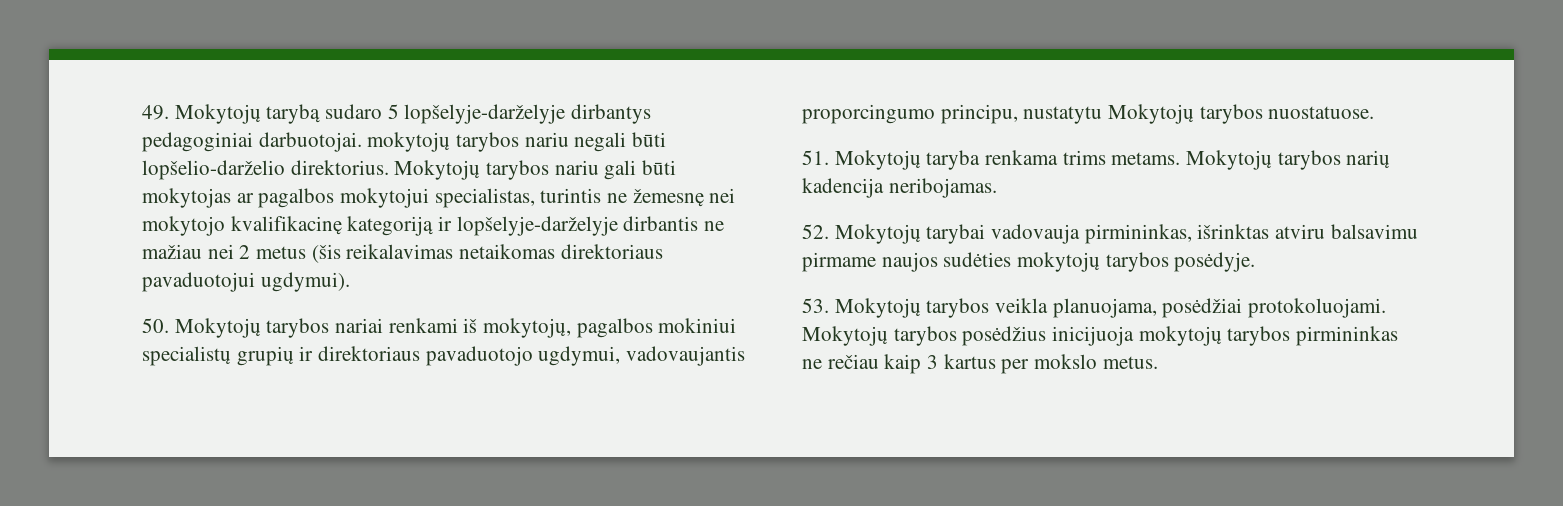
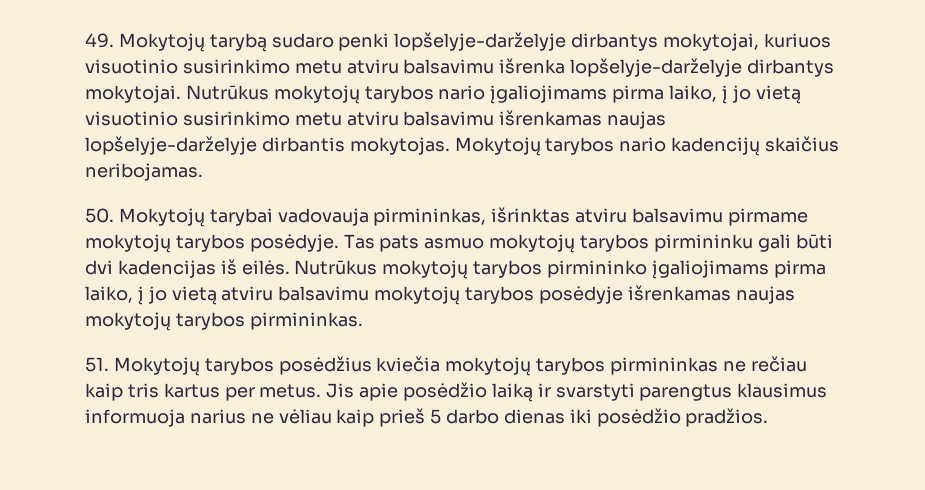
- 49. Mokytojų tarybą sudaro 5 lopšelyje-darželyje dirbantys pedagoginiai darbuotojai. mokytojų tarybos nariu negali būti lopšelio-darželio direktorius. Mokytojų tarybos nariu gali būti mokytojas ar pagalbos mokytojui specialistas, turintis ne žemesnę nei mokytojo kvalifikacinę kategoriją ir lopšelyje-darželyje dirbantis ne mažiau nei 2 metus (šis reikalavimas netaikomas direktoriaus pavaduotojui ugdymui).
- 50. Mokytojų tarybos nariai renkami iš mokytojų, pagalbos mokiniui specialistų grupių ir direktoriaus pavaduotojo ugdymui, vadovaujantis proporcingumo principu, nustatytu Mokytojų tarybos nuostatuose.
- 51. Mokytojų taryba renkama trims metams. Mokytojų tarybos narių kadencija neribojamas.
- 52. Mokytojų tarybai vadovauja pirmininkas, išrinktas atviru balsavimu pirmame naujos sudėties mokytojų tarybos posėdyje.
- 53. Mokytojų tarybos veikla planuojama, posėdžiai protokoluojami. Mokytojų tarybos posėdžius inicijuoja mokytojų tarybos pirmininkas ne rečiau kaip 3 kartus per mokslo metus.
+ 49. Mokytojų tarybą sudaro penki lopšelyje-darželyje dirbantys mokytojai, kuriuos visuotinio susirinkimo metu atviru balsavimu išrenka lopšelyje-darželyje dirbantys mokytojai. Nutrūkus mokytojų tarybos nario įgaliojimams pirma laiko, į jo vietą visuotinio susirinkimo metu atviru balsavimu išrenkamas naujas lopšelyje-darželyje dirbantis mokytojas. Mokytojų tarybos nario kadencijų skaičius neribojamas.
+ 50. Mokytojų tarybai vadovauja pirmininkas, išrinktas atviru balsavimu pirmame mokytojų tarybos posėdyje. Tas pats asmuo mokytojų tarybos pirmininku gali būti dvi kadencijas iš eilės. Nutrūkus mokytojų tarybos pirmininko įgaliojimams pirma laiko, į jo vietą atviru balsavimu mokytojų tarybos posėdyje išrenkamas naujas mokytojų tarybos pirmininkas.
+ 51. Mokytojų tarybos posėdžius kviečia mokytojų tarybos pirmininkas ne rečiau kaip tris kartus per metus. Jis apie posėdžio laiką ir svarstyti parengtus klausimus informuoja narius ne vėliau kaip prieš 5 darbo dienas iki posėdžio pradžios.

